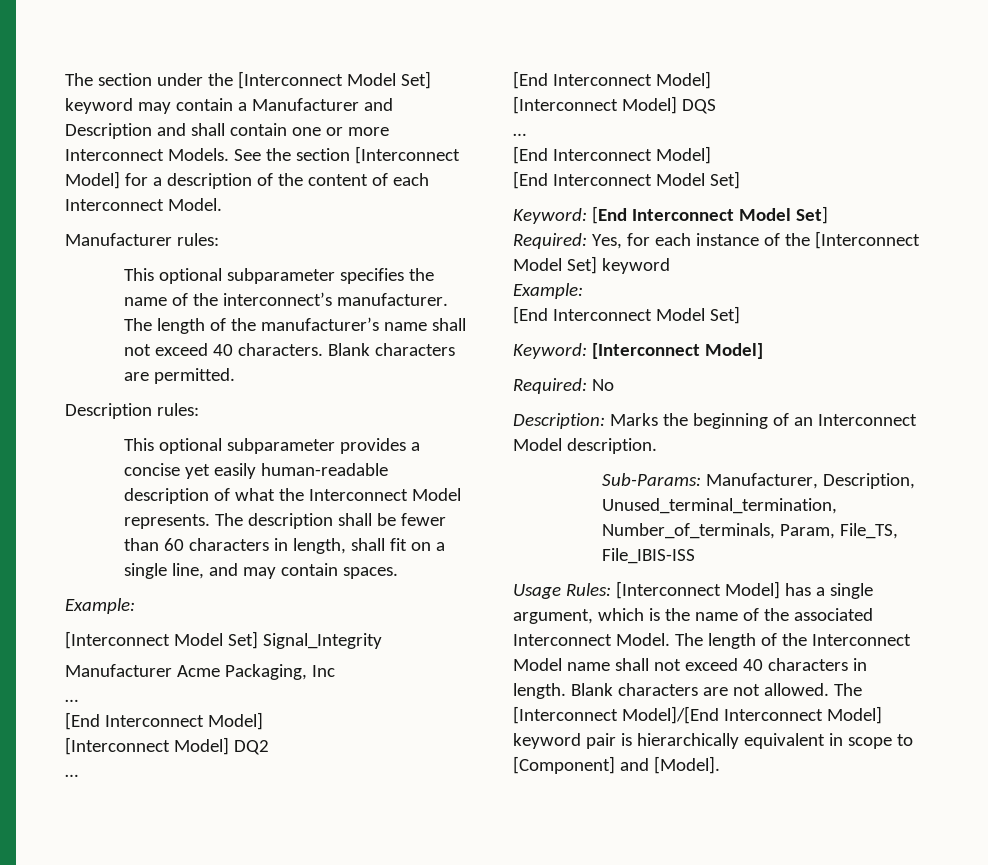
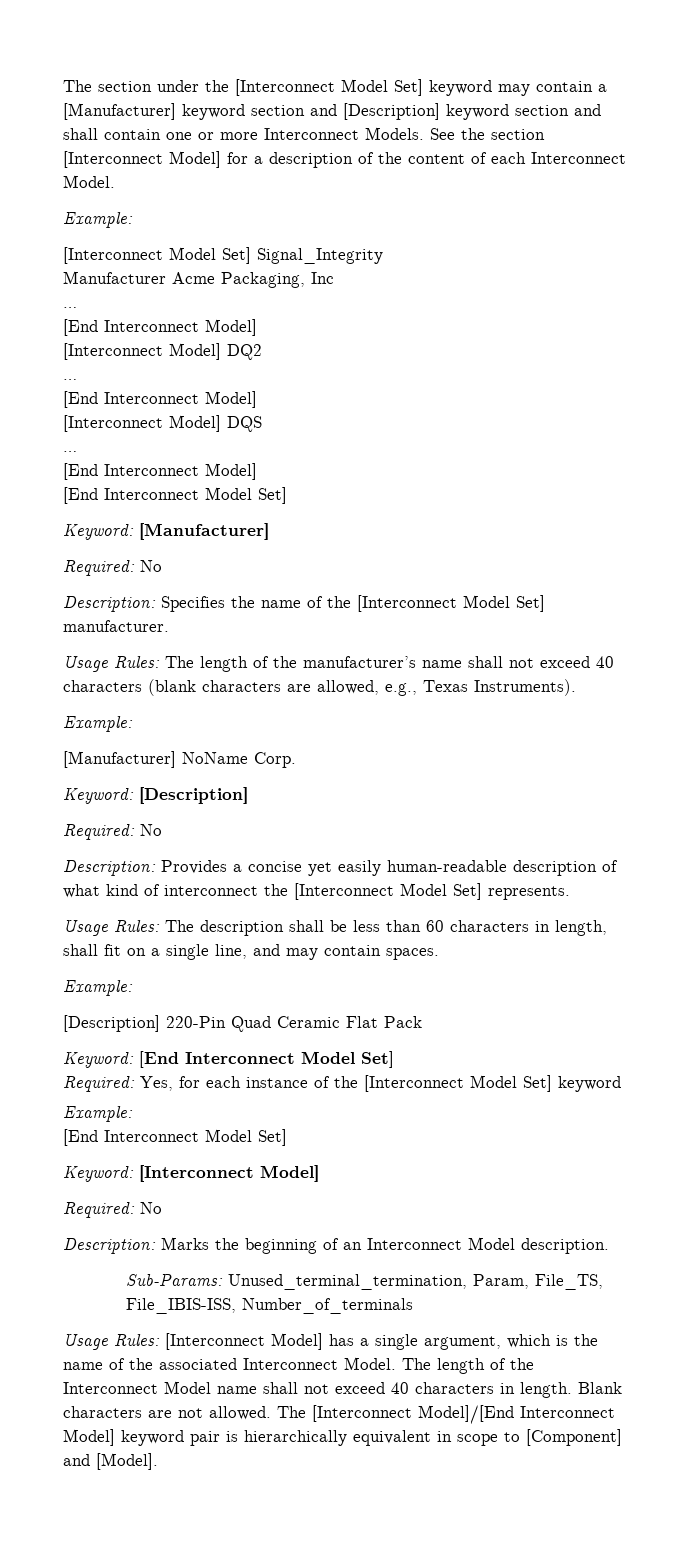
- The section under the [Interconnect Model Set] keyword may contain a Manufacturer and Description and shall contain one or more Interconnect Models.
+ The section under the [Interconnect Model Set] keyword may contain a [Manufacturer] keyword section and [Description] keyword section and shall contain one or more Interconnect Models.
- Manufacturer rules:
- This optional subparameter specifies the name of the interconnect’s manufacturer. The length of the manufacturer’s name shall not exceed 40 characters. Blank characters are permitted.
- Description rules:
- This optional subparameter provides a concise yet easily human-readable description of what the Interconnect Model represents. The description shall be fewer than 60 characters in length, shall fit on a single line, and may contain spaces.
+ Keyword: [Manufacturer]
+ Required: No
+ Description: Specifies the name of the [Interconnect Model Set] manufacturer.
+ Usage Rules: The length of the manufacturer’s name shall not exceed 40 characters (blank characters are allowed, e.g., Texas Instruments).
+ Example:
+ [Manufacturer] NoName Corp.
+ Keyword: [Description]
+ Required: No
+ Description: Provides a concise yet easily human-readable description of what kind of interconnect the [Interconnect Model Set] represents.
+ Usage Rules: The description shall be less than 60 characters in length, shall fit on a single line, and may contain spaces.
+ Example:
+ [Description] 220-Pin Quad Ceramic Flat Pack
- Sub-Params: Manufacturer, Description, Unused_terminal_termination, Number_of_terminals, Param, File_TS, File_IBIS-ISS
+ Sub-Params: Unused_terminal_termination, Param, File_TS, File_IBIS-ISS, Number_of_terminals

